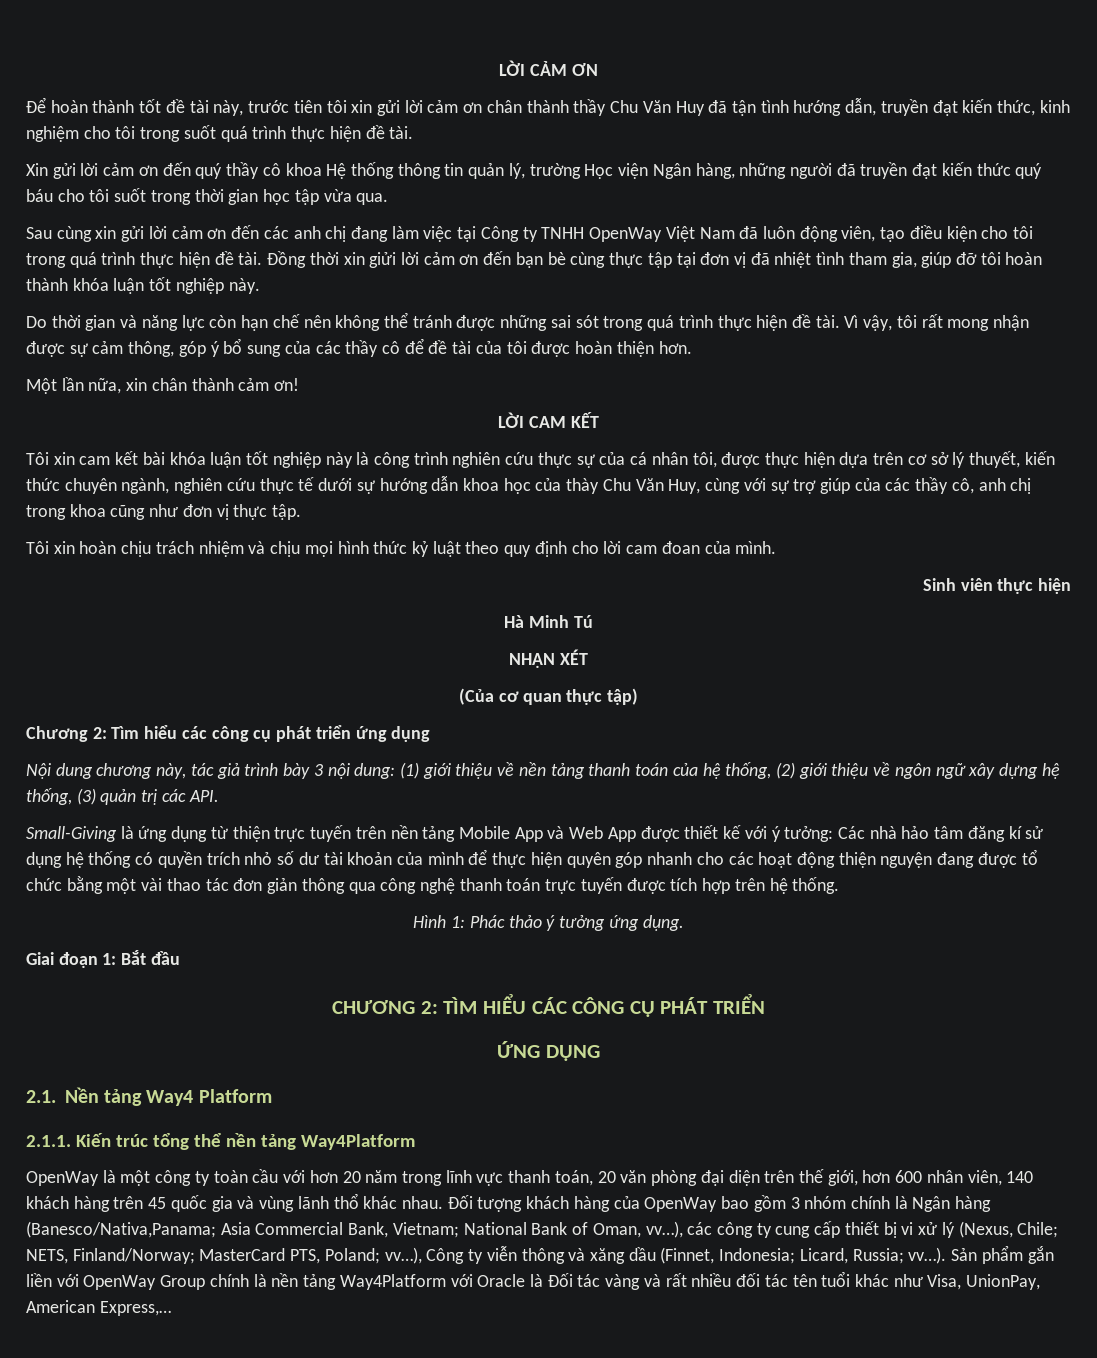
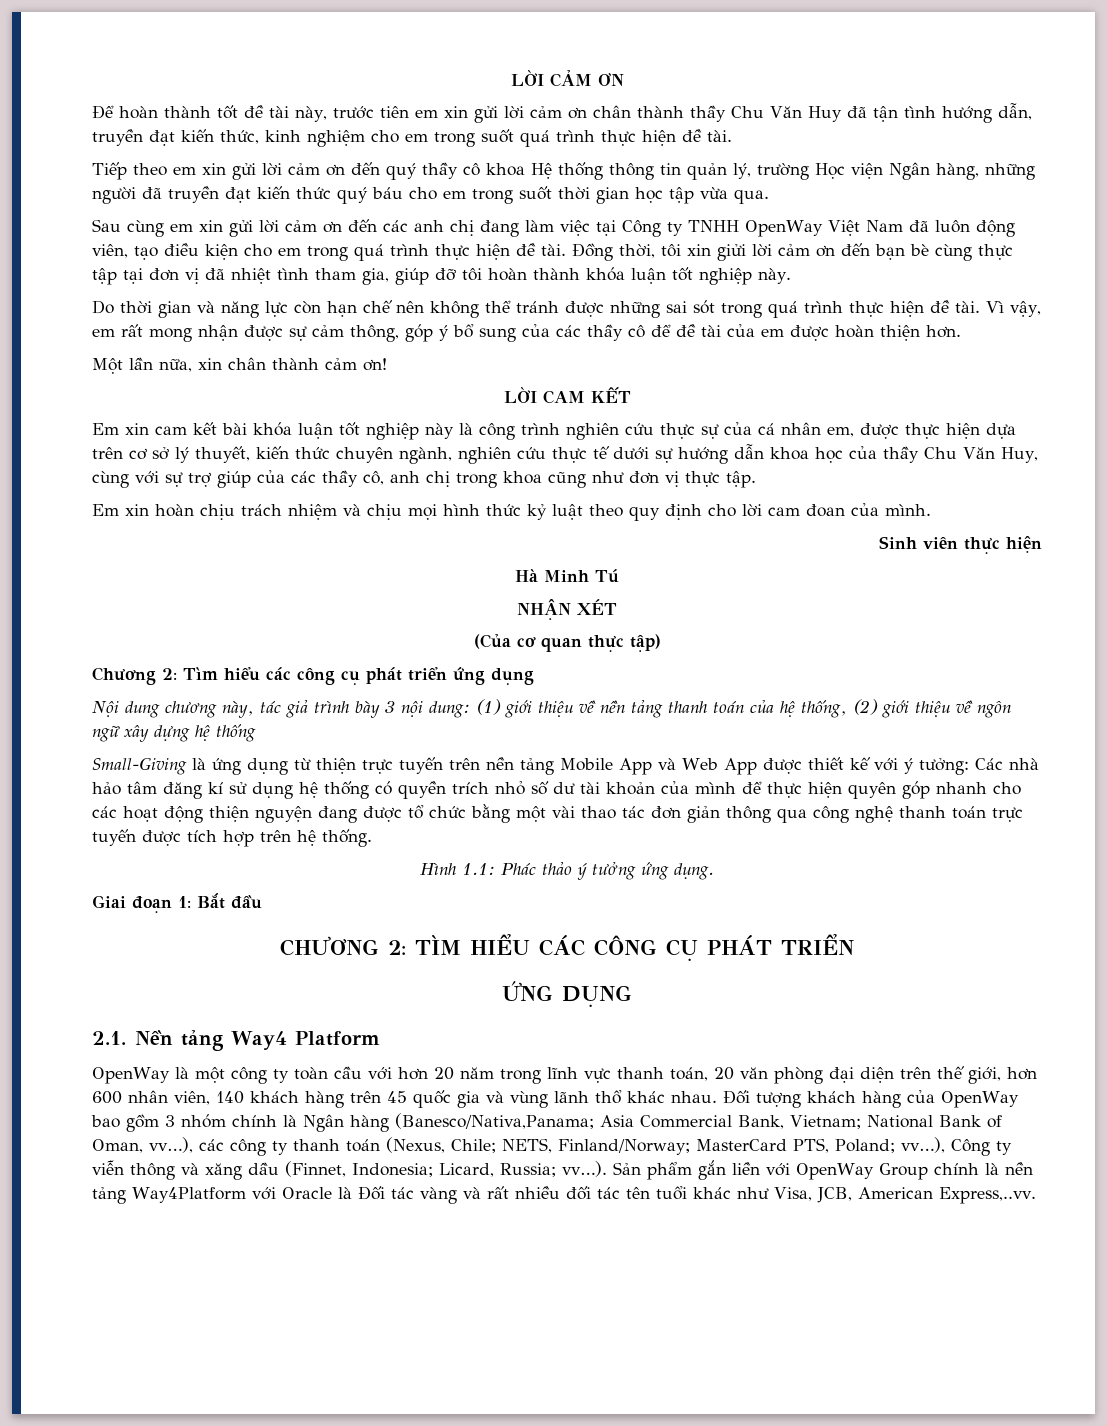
- Để hoàn thành tốt đề tài này, trước tiên tôi xin gửi lời cảm ơn chân thành thầy Chu Văn Huy đã tận tình hướng dẫn, truyền đạt kiến thức, kinh nghiệm cho tôi trong suốt quá trình thực hiện đề tài.
+ Để hoàn thành tốt đề tài này, trước tiên em xin gửi lời cảm ơn chân thành thầy Chu Văn Huy đã tận tình hướng dẫn, truyền đạt kiến thức, kinh nghiệm cho em trong suốt quá trình thực hiện đề tài.
- Xin gửi lời cảm ơn đến quý thầy cô khoa Hệ thống thông tin quản lý, trường Học viện Ngân hàng, những người đã truyền đạt kiến thức quý báu cho tôi suốt trong thời gian học tập vừa qua.
+ Tiếp theo em xin gửi lời cảm ơn đến quý thầy cô khoa Hệ thống thông tin quản lý, trường Học viện Ngân hàng, những người đã truyền đạt kiến thức quý báu cho em trong suốt thời gian học tập vừa qua.
- Sau cùng xin gửi lời cảm ơn đến các anh chị đang làm việc tại Công ty TNHH OpenWay Việt Nam đã luôn động viên, tạo điều kiện cho tôi trong quá trình thực hiện đề tài.
+ Sau cùng em xin gửi lời cảm ơn đến các anh chị đang làm việc tại Công ty TNHH OpenWay Việt Nam đã luôn động viên, tạo điều kiện cho em trong quá trình thực hiện đề tài.
- Đồng thời xin giửi lời cảm ơn đến bạn bè cùng thực tập tại đơn vị đã nhiệt tình tham gia, giúp đỡ tôi hoàn thành khóa luận tốt nghiệp này.
+ Đồng thời, tôi xin giửi lời cảm ơn đến bạn bè cùng thực tập tại đơn vị đã nhiệt tình tham gia, giúp đỡ tôi hoàn thành khóa luận tốt nghiệp này.
- Vì vậy, tôi rất mong nhận được sự cảm thông, góp ý bổ sung của các thầy cô để đề tài của tôi được hoàn thiện hơn.
+ Vì vậy, em rất mong nhận được sự cảm thông, góp ý bổ sung của các thầy cô để đề tài của em được hoàn thiện hơn.
- Tôi xin cam kết bài khóa luận tốt nghiệp này là công trình nghiên cứu thực sự của cá nhân tôi, được thực hiện dựa trên cơ sở lý thuyết, kiến thức chuyên ngành, nghiên cứu thực tế dưới sự hướng dẫn khoa học của thày Chu Văn Huy, cùng với sự trợ giúp của các thầy cô, anh chị trong khoa cũng như đơn vị thực tập.
+ Em xin cam kết bài khóa luận tốt nghiệp này là công trình nghiên cứu thực sự của cá nhân em, được thực hiện dựa trên cơ sở lý thuyết, kiến thức chuyên ngành, nghiên cứu thực tế dưới sự hướng dẫn khoa học của thầy Chu Văn Huy, cùng với sự trợ giúp của các thầy cô, anh chị trong khoa cũng như đơn vị thực tập.
- Tôi xin hoàn chịu trách nhiệm và chịu mọi hình thức kỷ luật theo quy định cho lời cam đoan của mình.
+ Em xin hoàn chịu trách nhiệm và chịu mọi hình thức kỷ luật theo quy định cho lời cam đoan của mình.
- Nội dung chương này, tác giả trình bày 3 nội dung: (1) giới thiệu về nền tảng thanh toán của hệ thống, (2) giới thiệu về ngôn ngữ xây dựng hệ thống, (3) quản trị các API.
+ Nội dung chương này, tác giả trình bày 3 nội dung: (1) giới thiệu về nền tảng thanh toán của hệ thống, (2) giới thiệu về ngôn ngữ xây dựng hệ thống
- Hình 1: Phác thảo ý tưởng ứng dụng.
+ Hình 1.1: Phác thảo ý tưởng ứng dụng.
- 2.1.1. Kiến trúc tổng thể nền tảng Way4Platform
- Đối tượng khách hàng của OpenWay bao gồm 3 nhóm chính là Ngân hàng (Banesco/Nativa,Panama; Asia Commercial Bank, Vietnam; National Bank of Oman, vv…), các công ty cung cấp thiết bị vi xử lý (Nexus, Chile; NETS, Finland/Norway; MasterCard PTS, Poland; vv…), Công ty viễn thông và xăng dầu (Finnet, Indonesia; Licard, Russia; vv…).
+ Đối tượng khách hàng của OpenWay bao gồm 3 nhóm chính là Ngân hàng (Banesco/Nativa,Panama; Asia Commercial Bank, Vietnam; National Bank of Oman, vv…), các công ty thanh toán (Nexus, Chile; NETS, Finland/Norway; MasterCard PTS, Poland; vv…), Công ty viễn thông và xăng dầu (Finnet, Indonesia; Licard, Russia; vv…).
- Sản phẩm gắn liền với OpenWay Group chính là nền tảng Way4Platform với Oracle là Đối tác vàng và rất nhiều đối tác tên tuổi khác như Visa, UnionPay, American Express,…
+ Sản phẩm gắn liền với OpenWay Group chính là nền tảng Way4Platform với Oracle là Đối tác vàng và rất nhiều đối tác tên tuổi khác như Visa, JCB, American Express,..vv.

